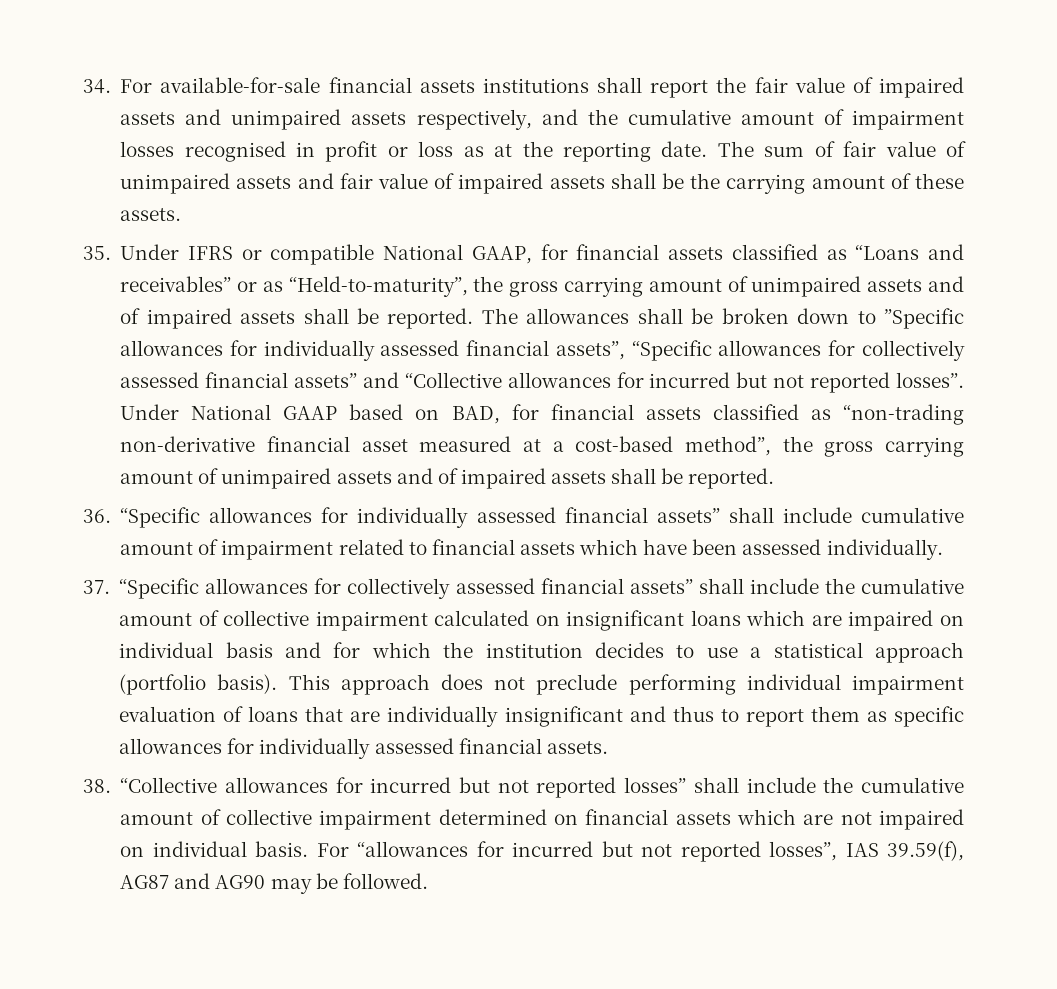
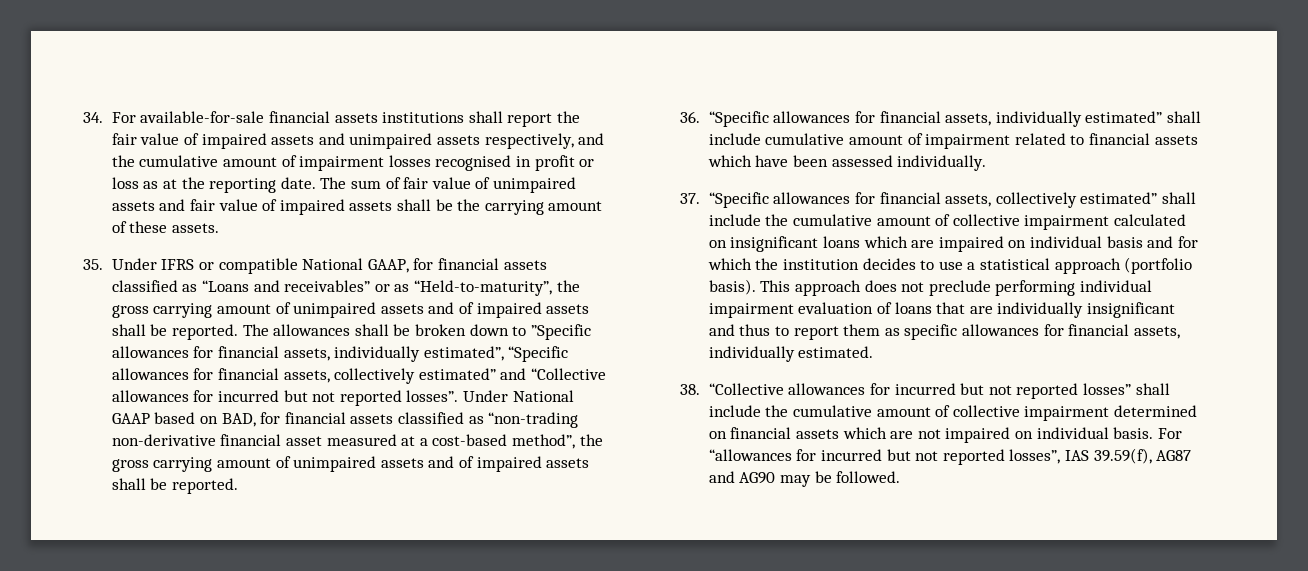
- The allowances shall be broken down to ”Specific allowances for individually assessed financial assets”, “Specific allowances for collectively assessed financial assets” and “Collective allowances for incurred but not reported losses”.
+ The allowances shall be broken down to ”Specific allowances for financial assets, individually estimated”, “Specific allowances for financial assets, collectively estimated” and “Collective allowances for incurred but not reported losses”.
- 36. “Specific allowances for individually assessed financial assets” shall include cumulative amount of impairment related to financial assets which have been assessed individually.
+ 36. “Specific allowances for financial assets, individually estimated” shall include cumulative amount of impairment related to financial assets which have been assessed individually.
- 37. “Specific allowances for collectively assessed financial assets” shall include the cumulative amount of collective impairment calculated on insignificant loans which are impaired on individual basis and for which the institution decides to use a statistical approach (portfolio basis).
+ 37. “Specific allowances for financial assets, collectively estimated” shall include the cumulative amount of collective impairment calculated on insignificant loans which are impaired on individual basis and for which the institution decides to use a statistical approach (portfolio basis).
- This approach does not preclude performing individual impairment evaluation of loans that are individually insignificant and thus to report them as specific allowances for individually assessed financial assets.
+ This approach does not preclude performing individual impairment evaluation of loans that are individually insignificant and thus to report them as specific allowances for financial assets, individually estimated.

